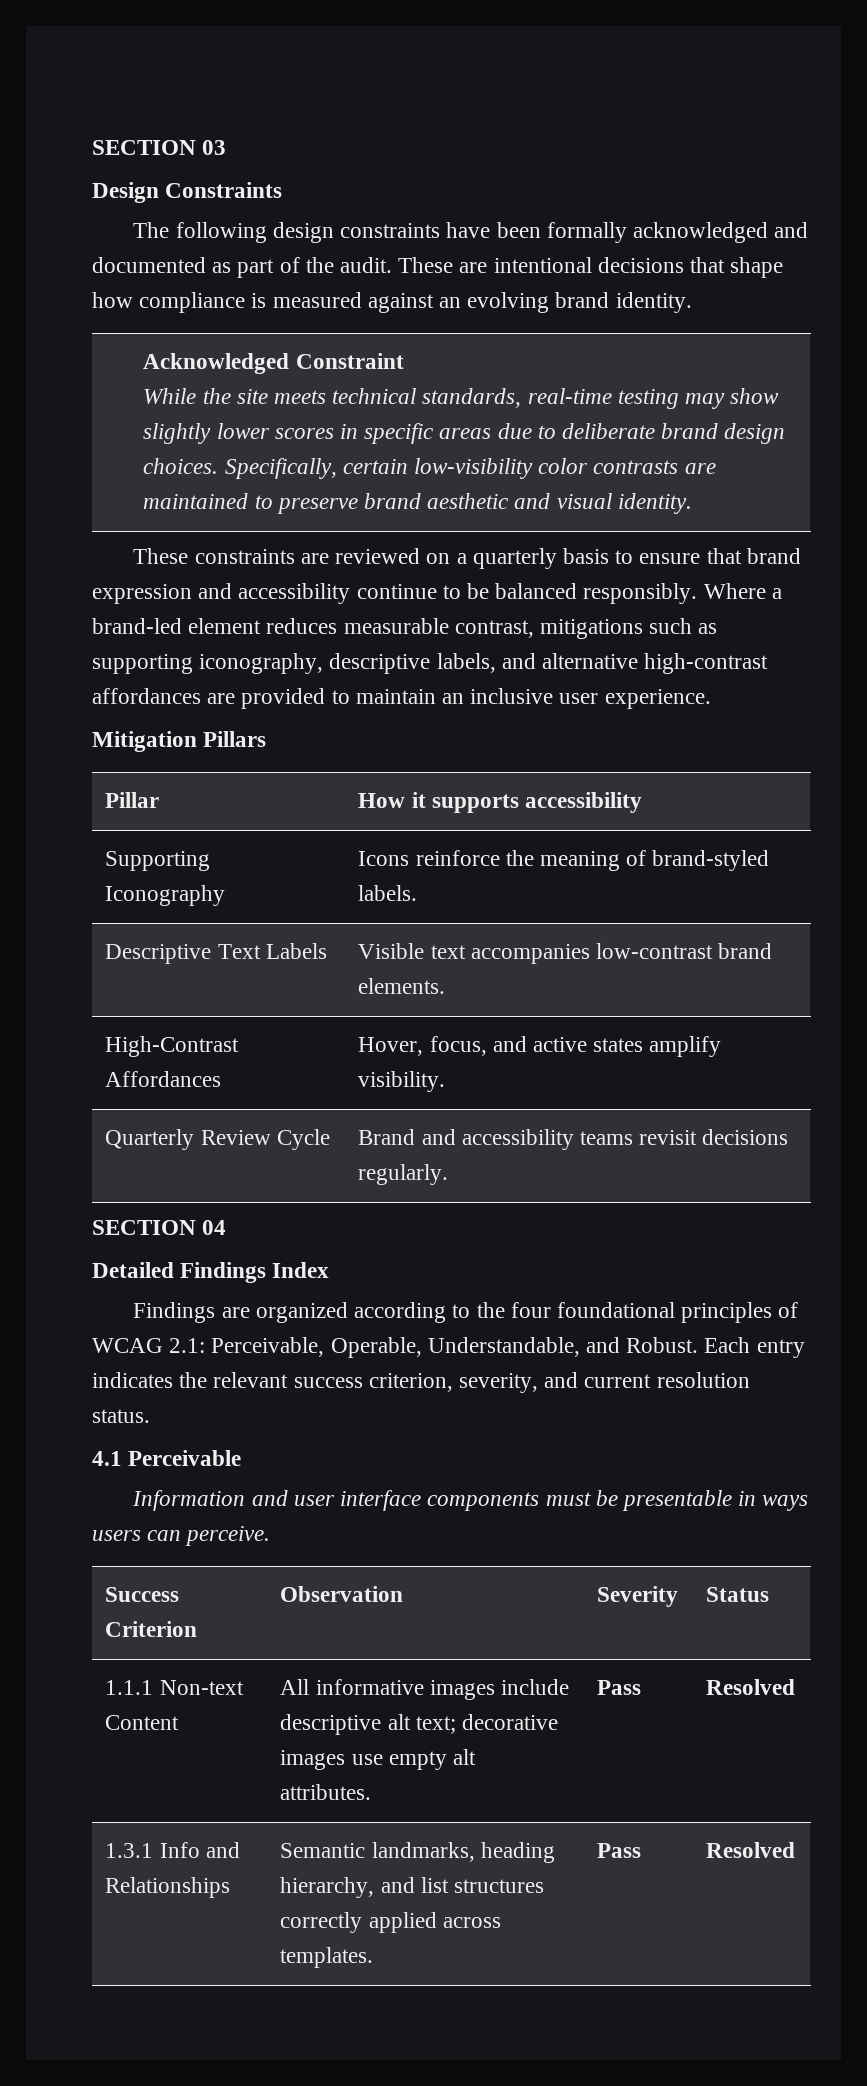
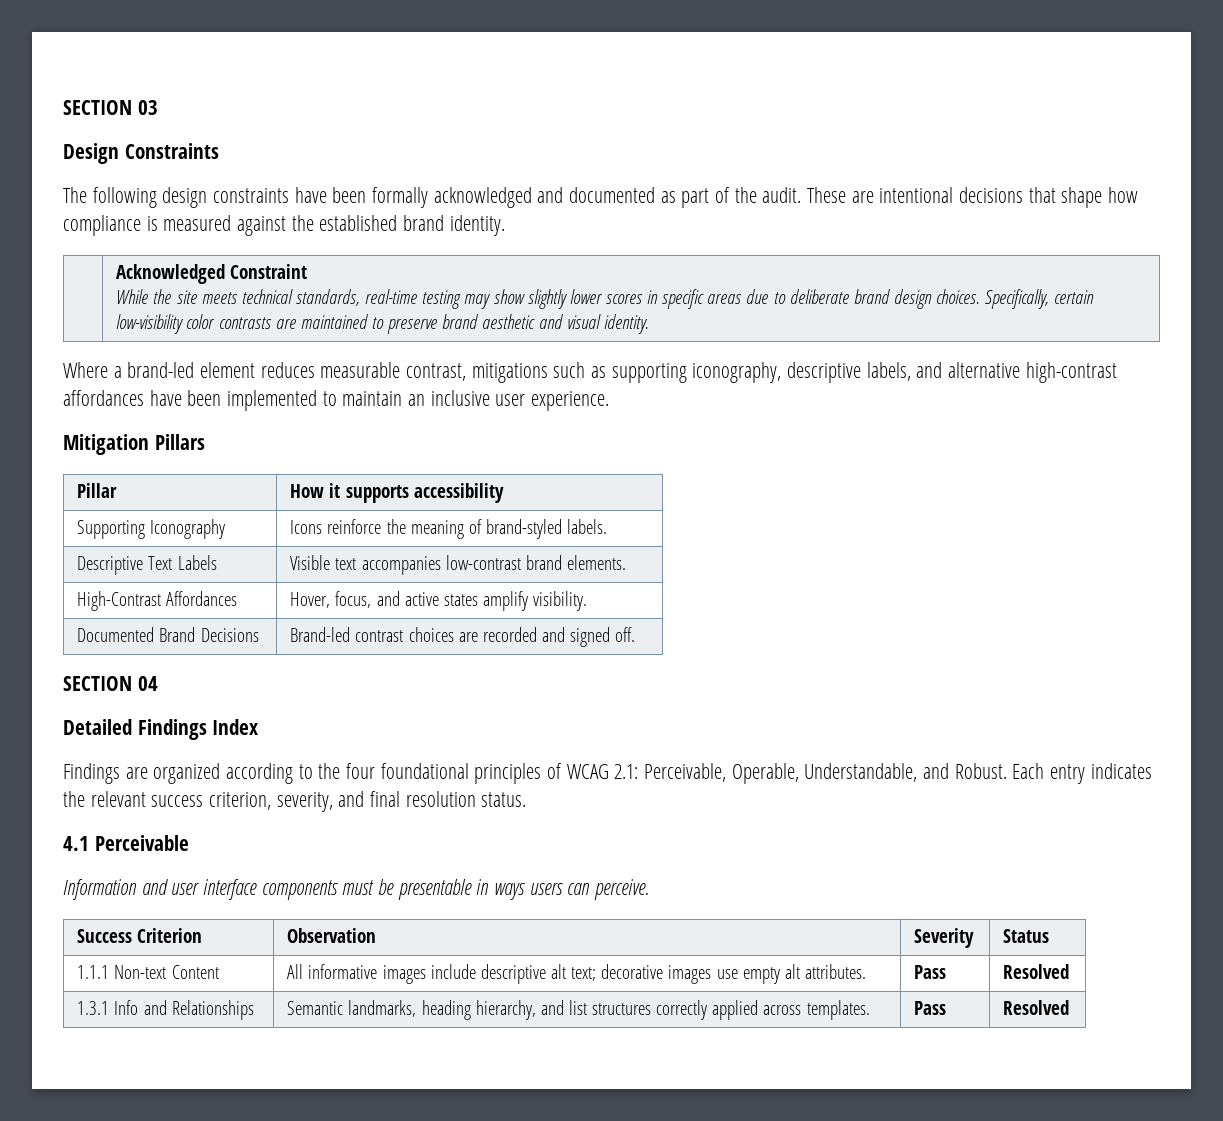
- These are intentional decisions that shape how compliance is measured against an evolving brand identity.
+ These are intentional decisions that shape how compliance is measured against the established brand identity.
- These constraints are reviewed on a quarterly basis to ensure that brand expression and accessibility continue to be balanced responsibly. Where a brand-led element reduces measurable contrast, mitigations such as supporting iconography, descriptive labels, and alternative high-contrast affordances are provided to maintain an inclusive user experience.
+ Where a brand-led element reduces measurable contrast, mitigations such as supporting iconography, descriptive labels, and alternative high-contrast affordances have been implemented to maintain an inclusive user experience.
- Quarterly Review Cycle | Brand and accessibility teams revisit decisions regularly.
+ Documented Brand Decisions | Brand-led contrast choices are recorded and signed off.
- Each entry indicates the relevant success criterion, severity, and current resolution status.
+ Each entry indicates the relevant success criterion, severity, and final resolution status.

